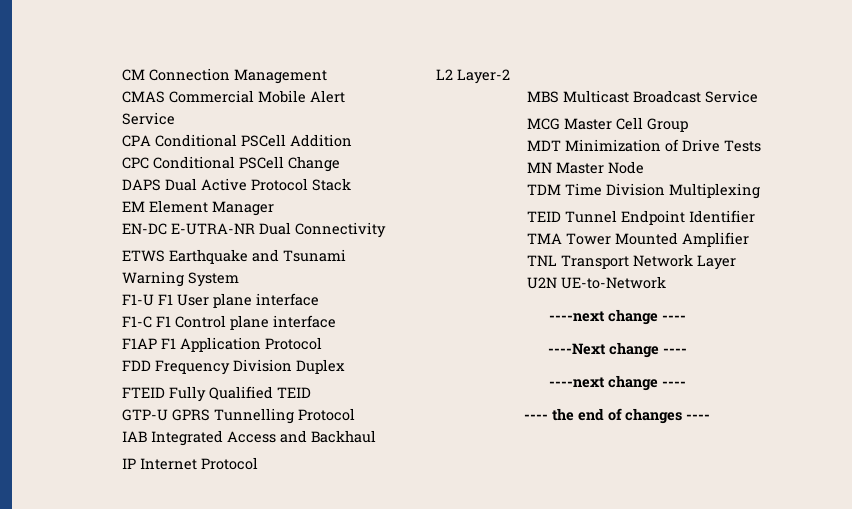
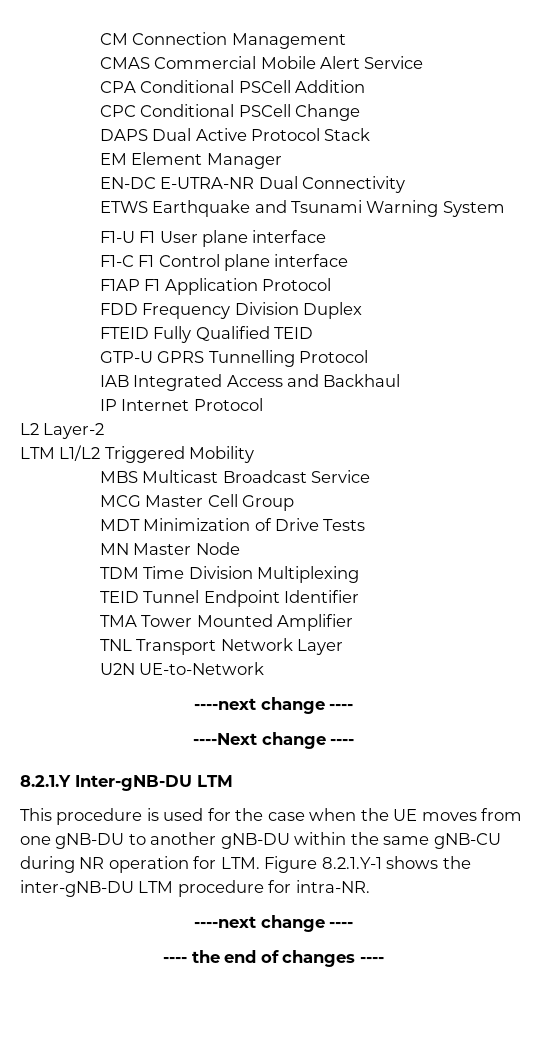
+ LTM L1/L2 Triggered Mobility
+ 8.2.1.Y Inter-gNB-DU LTM
+ This procedure is used for the case when the UE moves from one gNB-DU to another gNB-DU within the same gNB-CU during NR operation for LTM. Figure 8.2.1.Y-1 shows the inter-gNB-DU LTM procedure for intra-NR.

